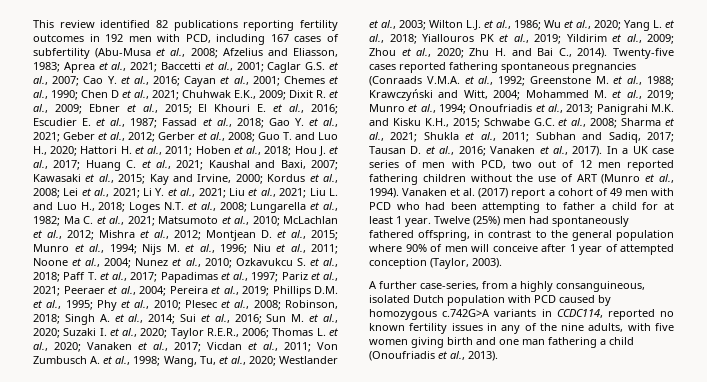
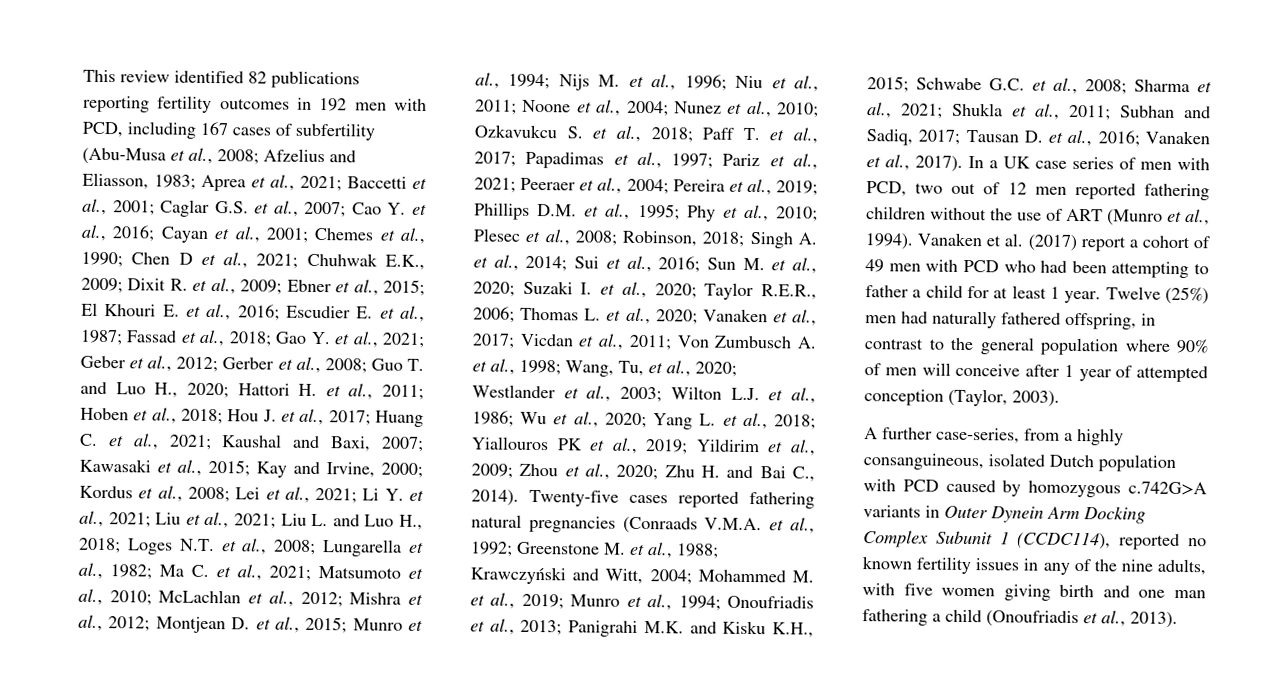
- Twenty-five cases reported fathering spontaneous pregnancies (Conraads V.M.A. et al., 1992;
+ Twenty-five cases reported fathering natural pregnancies (Conraads V.M.A. et al., 1992;
- Twelve (25%) men had spontaneously fathered offspring, in contrast to the general population where 90% of men will conceive after 1 year of attempted conception (Taylor, 2003).
+ Twelve (25%) men had naturally fathered offspring, in contrast to the general population where 90% of men will conceive after 1 year of attempted conception (Taylor, 2003).
- A further case-series, from a highly consanguineous, isolated Dutch population with PCD caused by homozygous c.742G>A variants in CCDC114, reported no known fertility issues in any of the nine adults, with five women giving birth and one man fathering a child (Onoufriadis et al., 2013).
+ A further case-series, from a highly consanguineous, isolated Dutch population with PCD caused by homozygous c.742G>A variants in Outer Dynein Arm Docking Complex Subunit 1 (CCDC114), reported no known fertility issues in any of the nine adults, with five women giving birth and one man fathering a child (Onoufriadis et al., 2013).

